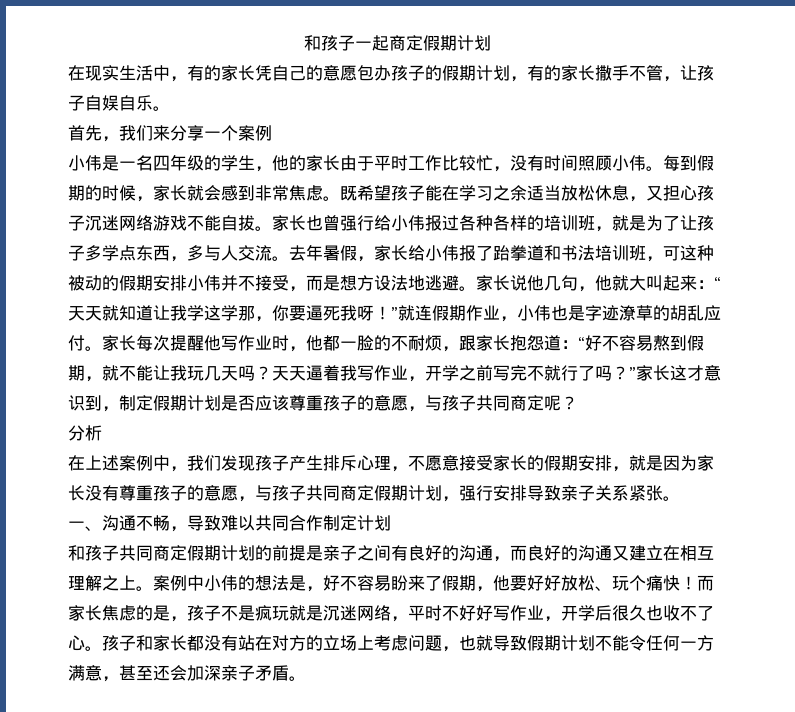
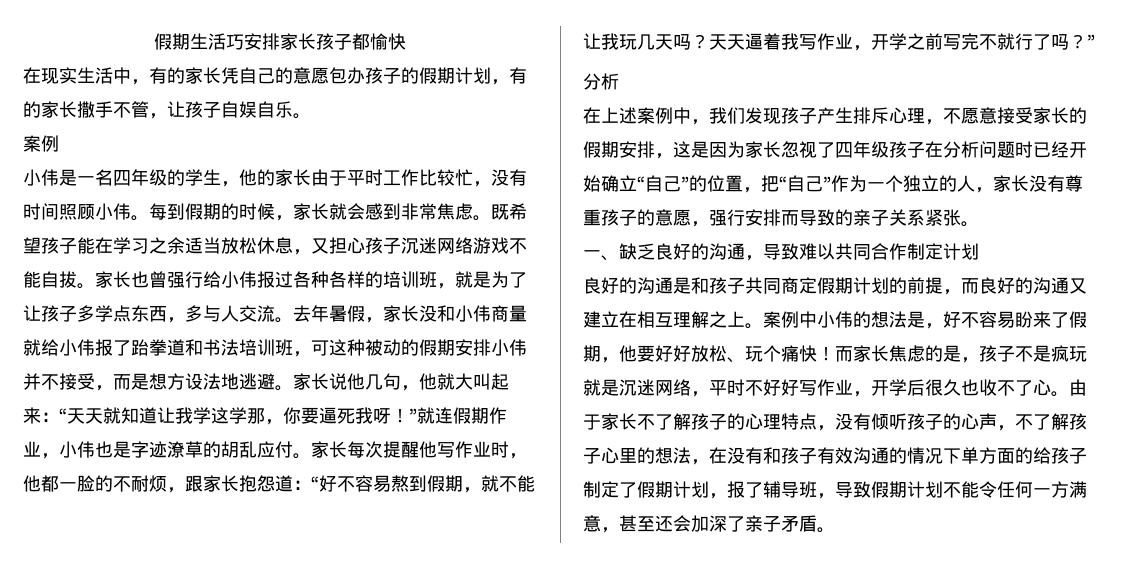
- 和孩子一起商定假期计划
+ 假期生活巧安排家长孩子都愉快
  在现实生活中，有的家长凭自己的意愿包办孩子的假期计划，有的家长撒手不管，让孩子自娱自乐。
- 首先，我们来分享一个案例
+ 案例
- 去年暑假，家长给小伟报了跆拳道和书法培训班，可这种被动的假期安排小伟并不接受，而是想方设法地逃避。
+ 去年暑假，家长没和小伟商量就给小伟报了跆拳道和书法培训班，可这种被动的假期安排小伟并不接受，而是想方设法地逃避。
- 天天逼着我写作业，开学之前写完不就行了吗？”家长这才意识到，制定假期计划是否应该尊重孩子的意愿，与孩子共同商定呢？
+ 天天逼着我写作业，开学之前写完不就行了吗？”
- 在上述案例中，我们发现孩子产生排斥心理，不愿意接受家长的假期安排，就是因为家长没有尊重孩子的意愿，与孩子共同商定假期计划，强行安排导致亲子关系紧张。
+ 在上述案例中，我们发现孩子产生排斥心理，不愿意接受家长的假期安排，这是因为家长忽视了四年级孩子在分析问题时已经开始确立“自己”的位置，把“自己”作为一个独立的人，家长没有尊重孩子的意愿，强行安排而导致的亲子关系紧张。
- 一、沟通不畅，导致难以共同合作制定计划
+ 一、缺乏良好的沟通，导致难以共同合作制定计划
- 和孩子共同商定假期计划的前提是亲子之间有良好的沟通，而良好的沟通又建立在相互理解之上。
+ 良好的沟通是和孩子共同商定假期计划的前提，而良好的沟通又建立在相互理解之上。
- 孩子和家长都没有站在对方的立场上考虑问题，也就导致假期计划不能令任何一方满意，甚至还会加深亲子矛盾。
+ 由于家长不了解孩子的心理特点，没有倾听孩子的心声，不了解孩子心里的想法，在没有和孩子有效沟通的情况下单方面的给孩子制定了假期计划，报了辅导班，导致假期计划不能令任何一方满意，甚至还会加深了亲子矛盾。

